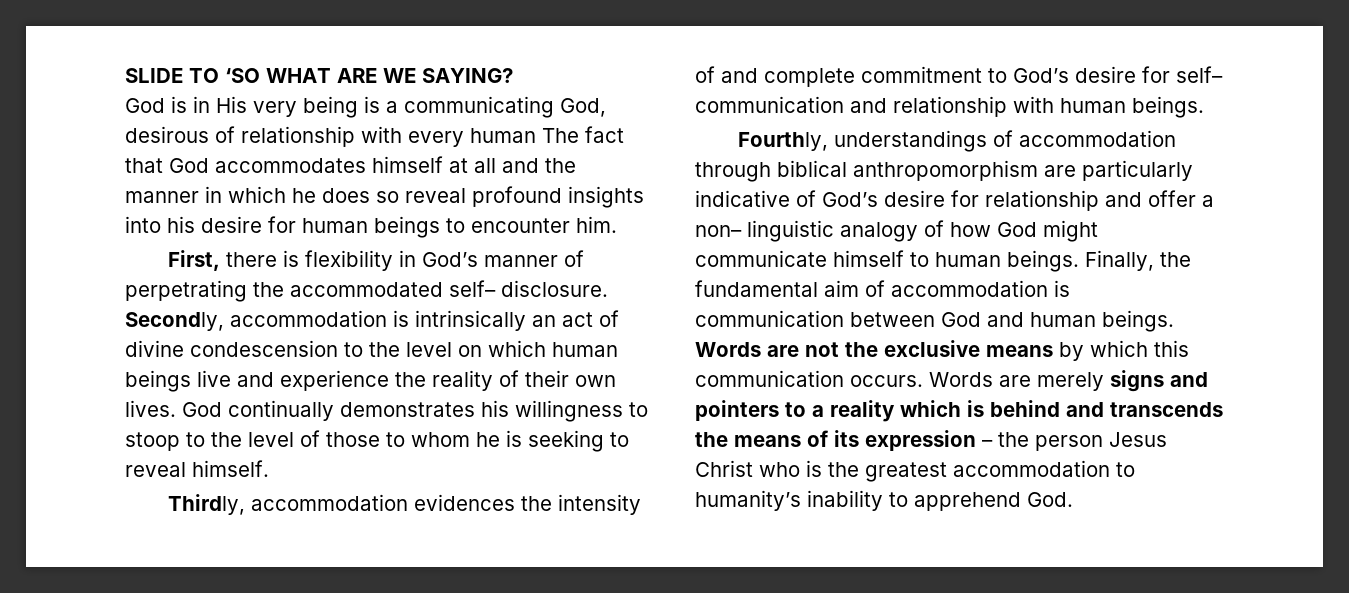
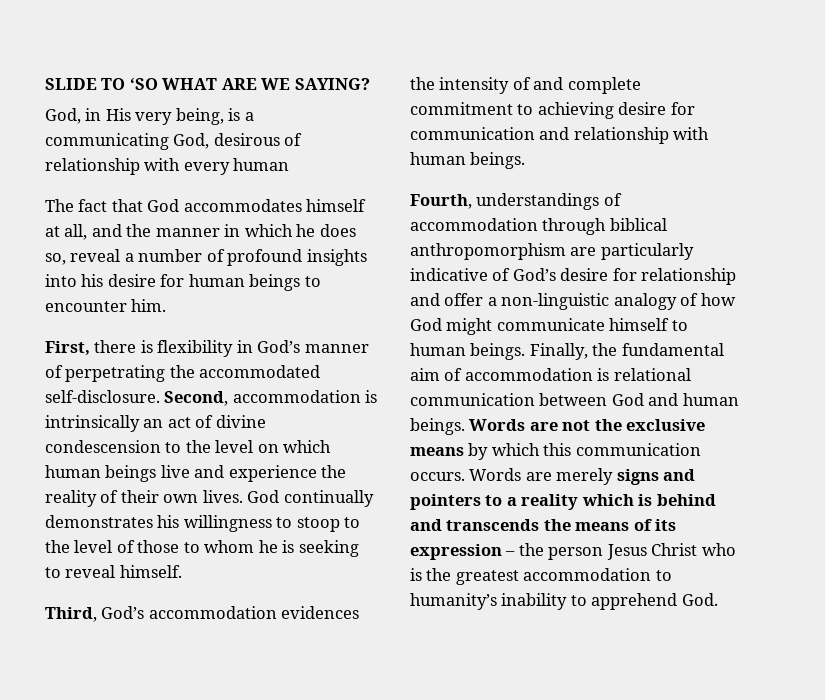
- God is in His very being is a communicating God, desirous of relationship with every human The fact that God accommodates himself at all and the manner in which he does so reveal profound insights into his desire for human beings to encounter him.
+ God, in His very being, is a communicating God, desirous of relationship with every human
+ The fact that God accommodates himself at all, and the manner in which he does so, reveal a number of profound insights into his desire for human beings to encounter him.
- First, there is flexibility in God’s manner of perpetrating the accommodated self– disclosure. Secondly, accommodation is intrinsically an act of divine condescension to the level on which human beings live and experience the reality of their own lives.
+ First, there is flexibility in God’s manner of perpetrating the accommodated self-disclosure. Second, accommodation is intrinsically an act of divine condescension to the level on which human beings live and experience the reality of their own lives.
- Thirdly, accommodation evidences the intensity of and complete commitment to God’s desire for self– communication and relationship with human beings.
+ Third, God’s accommodation evidences the intensity of and complete commitment to achieving desire for communication and relationship with human beings.
- Fourthly, understandings of accommodation through biblical anthropomorphism are particularly indicative of God’s desire for relationship and offer a non– linguistic analogy of how God might communicate himself to human beings.
+ Fourth, understandings of accommodation through biblical anthropomorphism are particularly indicative of God’s desire for relationship and offer a non-linguistic analogy of how God might communicate himself to human beings.
- Finally, the fundamental aim of accommodation is communication between God and human beings.
+ Finally, the fundamental aim of accommodation is relational communication between God and human beings.

